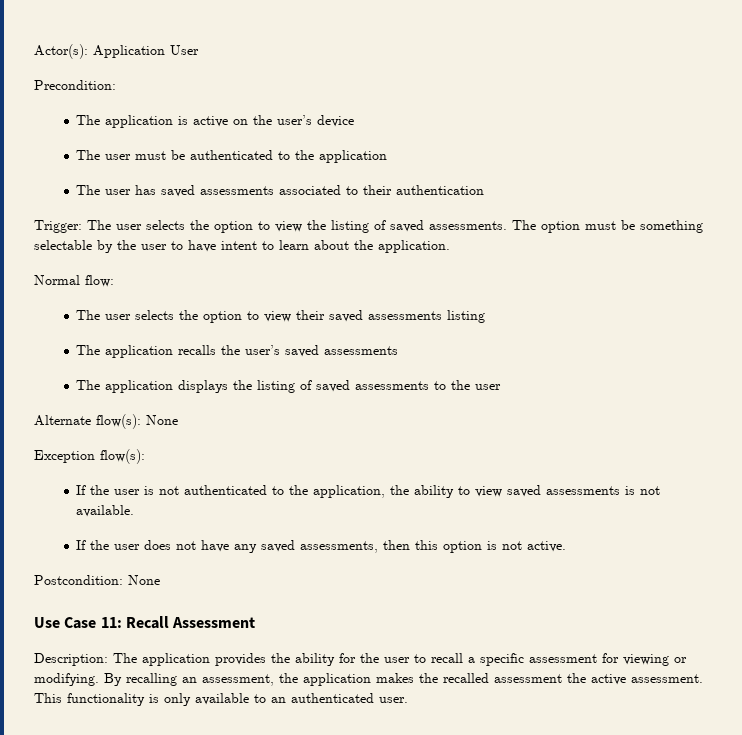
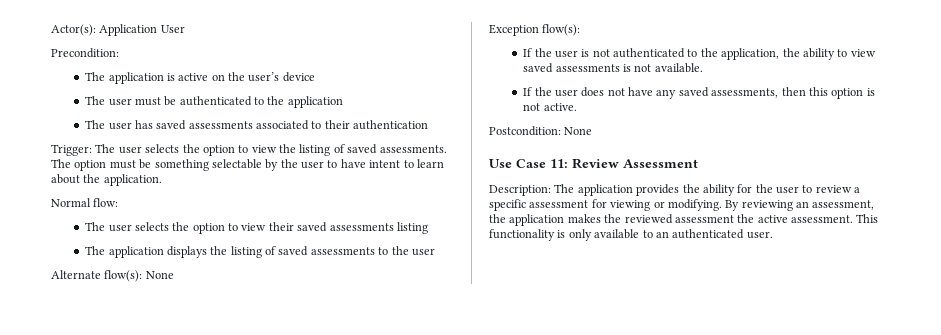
- The application recalls the user’s saved assessments
- Use Case 11: Recall Assessment
+ Use Case 11: Review Assessment
- Description: The application provides the ability for the user to recall a specific assessment for viewing or modifying.
+ Description: The application provides the ability for the user to review a specific assessment for viewing or modifying.
- By recalling an assessment, the application makes the recalled assessment the active assessment.
+ By reviewing an assessment, the application makes the reviewed assessment the active assessment.

